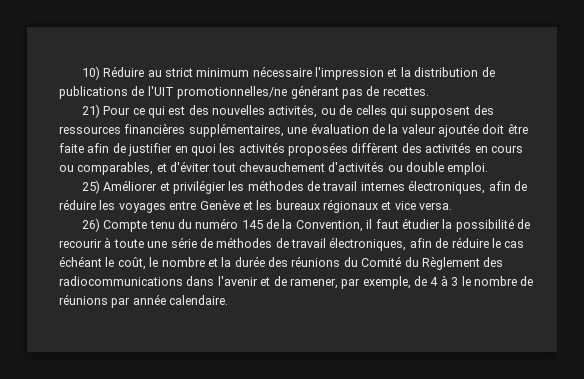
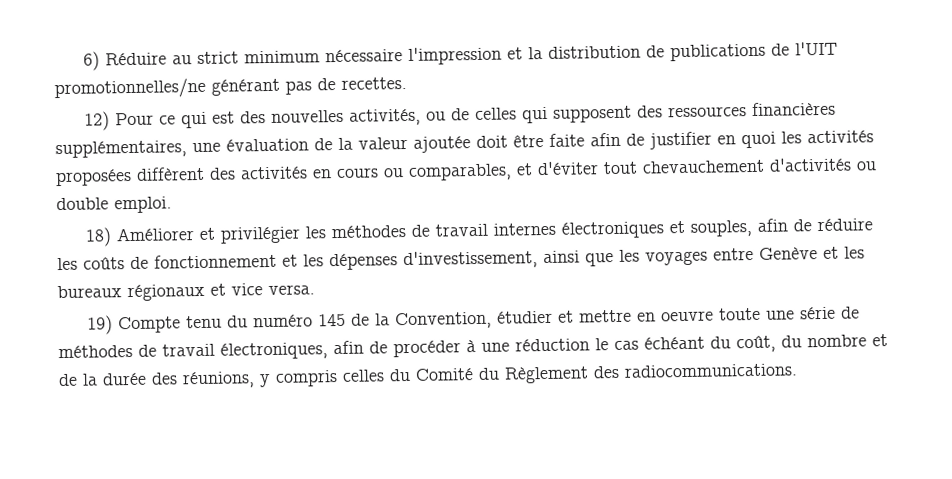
- 10) Réduire au strict minimum nécessaire l'impression et la distribution de publications de l'UIT promotionnelles/ne générant pas de recettes.
+ 6) Réduire au strict minimum nécessaire l'impression et la distribution de publications de l'UIT promotionnelles/ne générant pas de recettes.
- 21) Pour ce qui est des nouvelles activités, ou de celles qui supposent des ressources financières supplémentaires, une évaluation de la valeur ajoutée doit être faite afin de justifier en quoi les activités proposées diffèrent des activités en cours ou comparables, et d'éviter tout chevauchement d'activités ou double emploi.
+ 12) Pour ce qui est des nouvelles activités, ou de celles qui supposent des ressources financières supplémentaires, une évaluation de la valeur ajoutée doit être faite afin de justifier en quoi les activités proposées diffèrent des activités en cours ou comparables, et d'éviter tout chevauchement d'activités ou double emploi.
- 25) Améliorer et privilégier les méthodes de travail internes électroniques, afin de réduire les voyages entre Genève et les bureaux régionaux et vice versa.
+ 18) Améliorer et privilégier les méthodes de travail internes électroniques et souples, afin de réduire les coûts de fonctionnement et les dépenses d'investissement, ainsi que les voyages entre Genève et les bureaux régionaux et vice versa.
- 26) Compte tenu du numéro 145 de la Convention, il faut étudier la possibilité de recourir à toute une série de méthodes de travail électroniques, afin de réduire le cas échéant le coût, le nombre et la durée des réunions du Comité du Règlement des radiocommunications dans l'avenir et de ramener, par exemple, de 4 à 3 le nombre de réunions par année calendaire.
+ 19) Compte tenu du numéro 145 de la Convention, étudier et mettre en oeuvre toute une série de méthodes de travail électroniques, afin de procéder à une réduction le cas échéant du coût, du nombre et de la durée des réunions, y compris celles du Comité du Règlement des radiocommunications.

